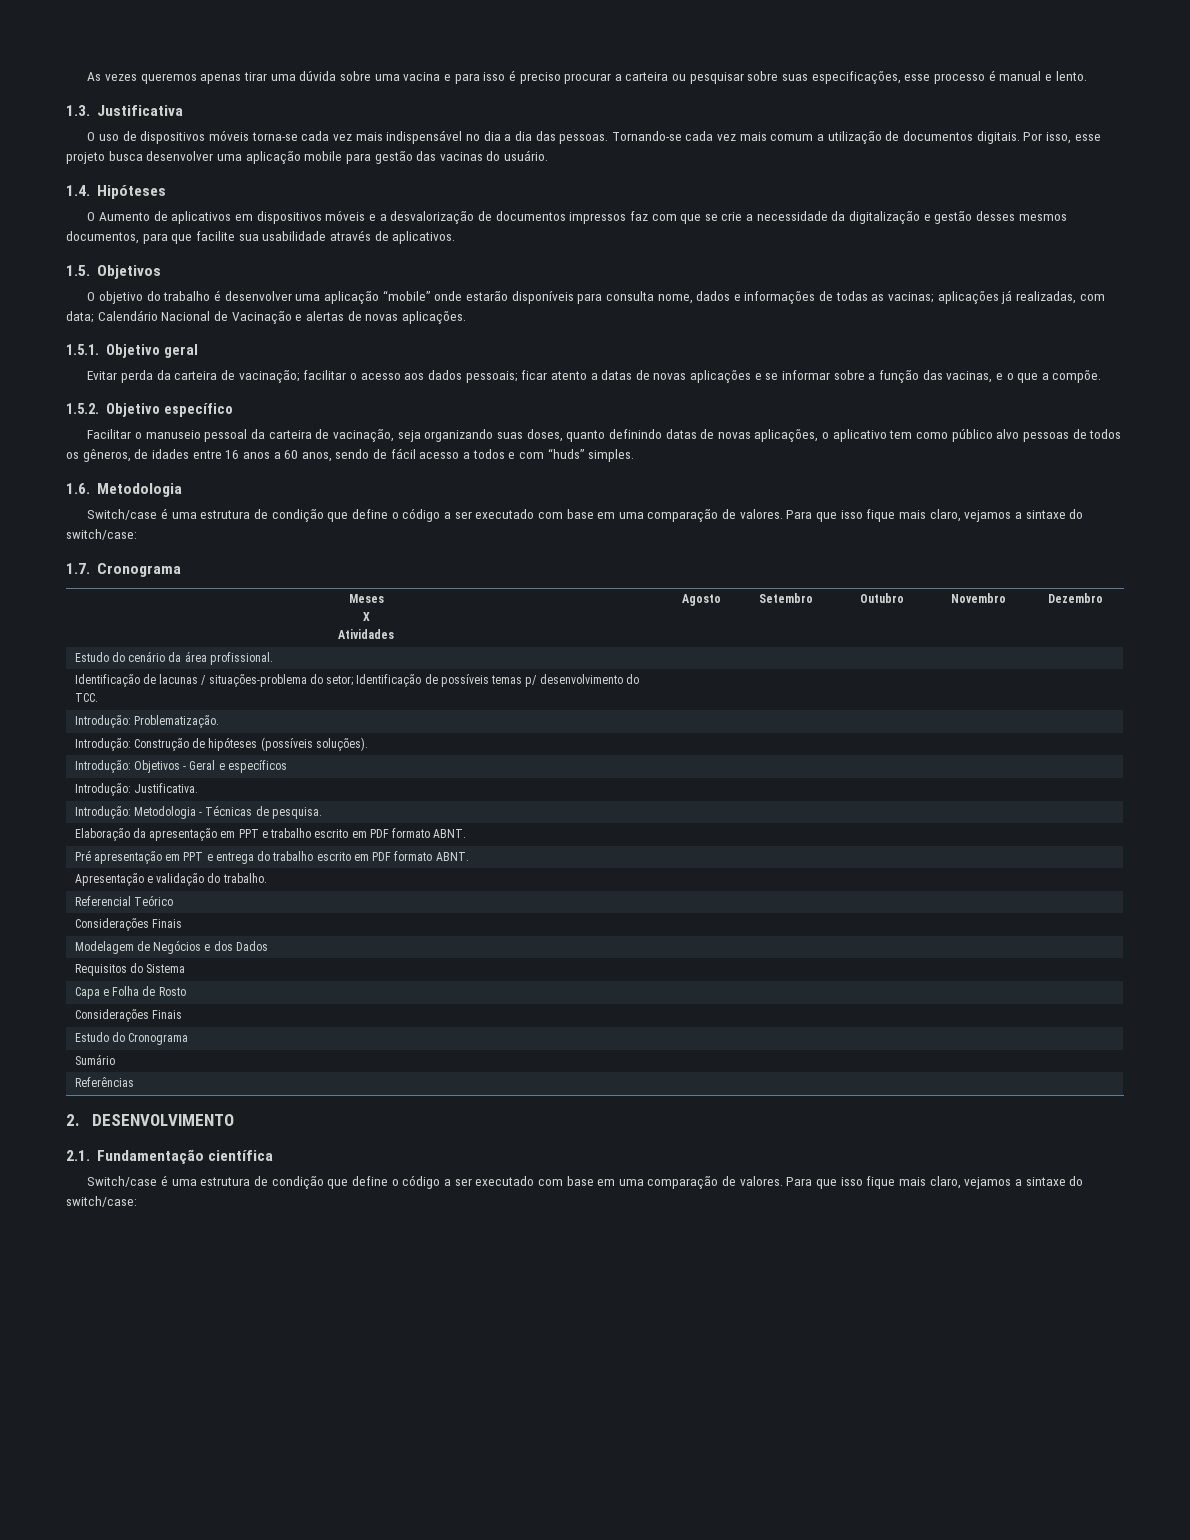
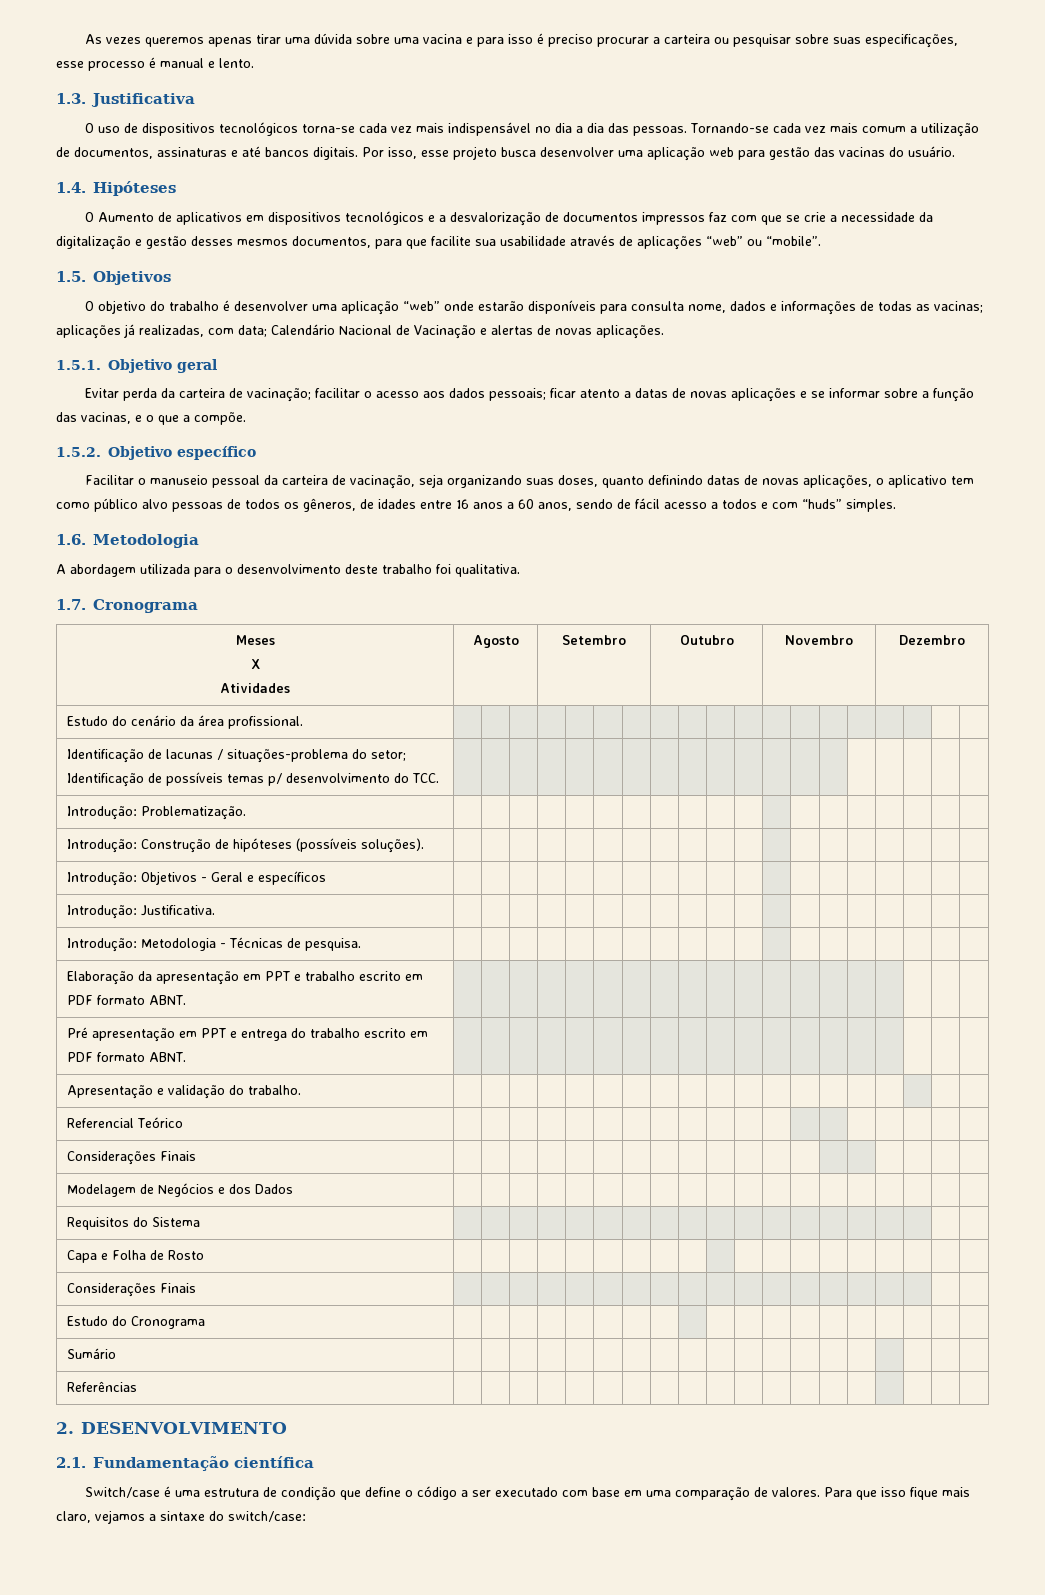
- O uso de dispositivos móveis torna-se cada vez mais indispensável no dia a dia das pessoas.
+ O uso de dispositivos tecnológicos torna-se cada vez mais indispensável no dia a dia das pessoas.
- Tornando-se cada vez mais comum a utilização de documentos digitais.
+ Tornando-se cada vez mais comum a utilização de documentos, assinaturas e até bancos digitais.
- Por isso, esse projeto busca desenvolver uma aplicação mobile para gestão das vacinas do usuário.
+ Por isso, esse projeto busca desenvolver uma aplicação web para gestão das vacinas do usuário.
- O Aumento de aplicativos em dispositivos móveis e a desvalorização de documentos impressos faz com que se crie a necessidade da digitalização e gestão desses mesmos documentos, para que facilite sua usabilidade através de aplicativos.
+ O Aumento de aplicativos em dispositivos tecnológicos e a desvalorização de documentos impressos faz com que se crie a necessidade da digitalização e gestão desses mesmos documentos, para que facilite sua usabilidade através de aplicações “web” ou “mobile”.
- O objetivo do trabalho é desenvolver uma aplicação “mobile” onde estarão disponíveis para consulta nome, dados e informações de todas as vacinas; aplicações já realizadas, com data; Calendário Nacional de Vacinação e alertas de novas aplicações.
+ O objetivo do trabalho é desenvolver uma aplicação “web” onde estarão disponíveis para consulta nome, dados e informações de todas as vacinas; aplicações já realizadas, com data; Calendário Nacional de Vacinação e alertas de novas aplicações.
  1.6. Metodologia
- Switch/case é uma estrutura de condição que define o código a ser executado com base em uma comparação de valores. Para que isso fique mais claro, vejamos a sintaxe do switch/case:
+ A abordagem utilizada para o desenvolvimento deste trabalho foi qualitativa.

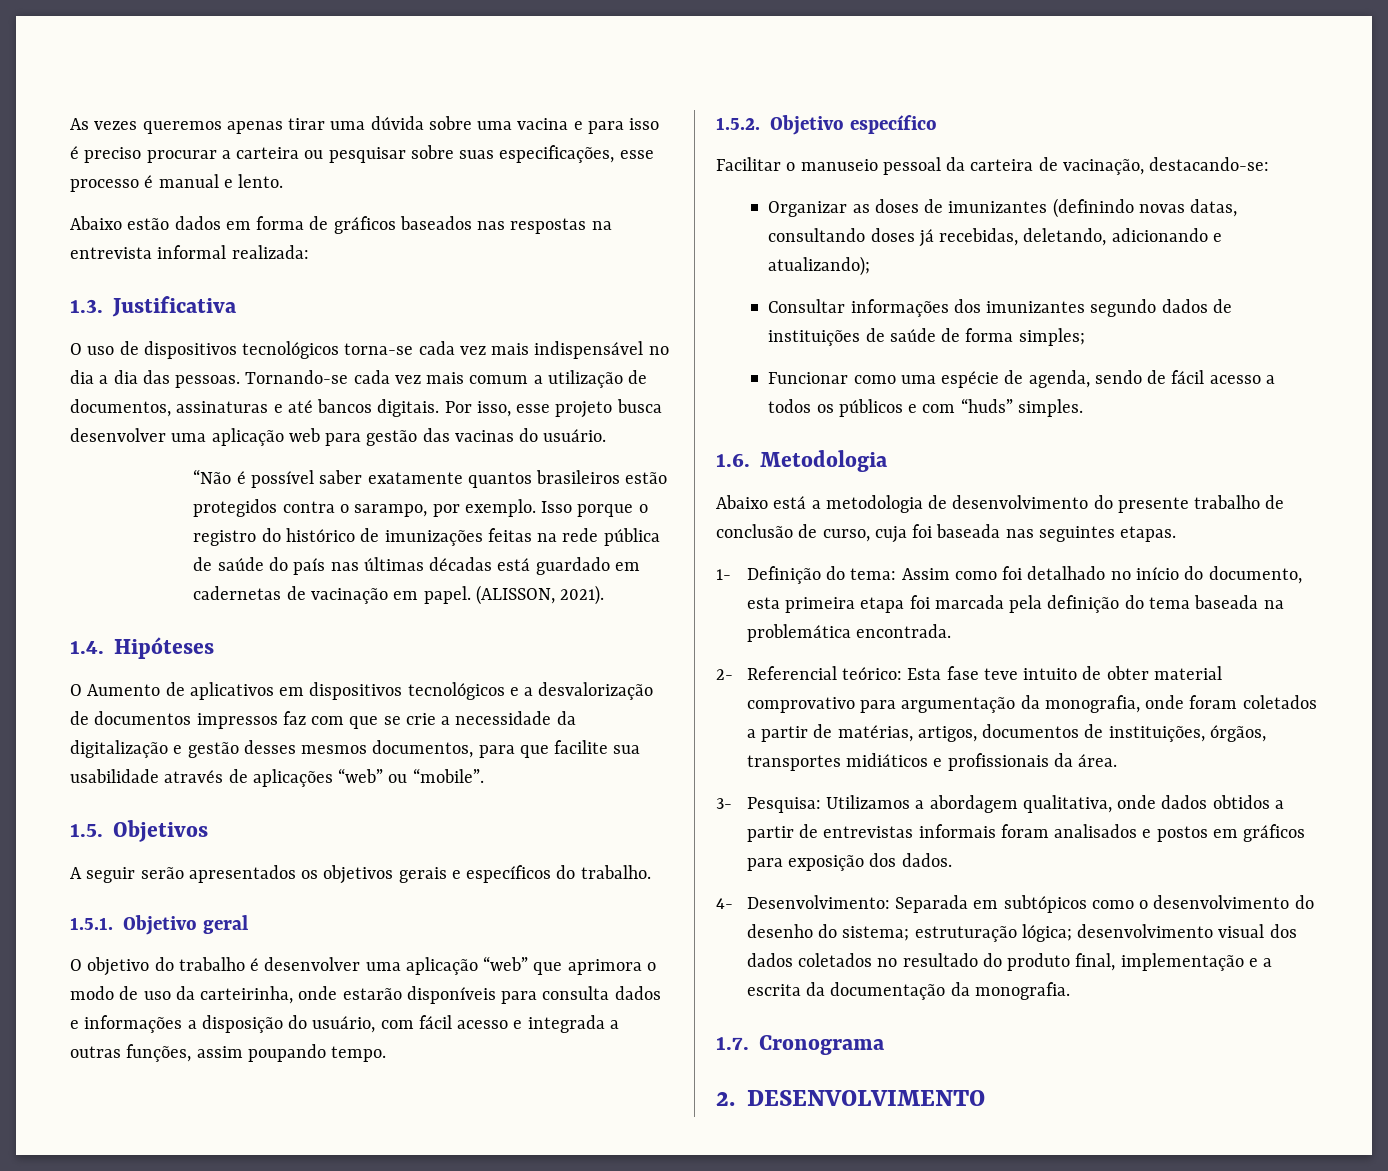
+ Abaixo estão dados em forma de gráficos baseados nas respostas na entrevista informal realizada:
+ “Não é possível saber exatamente quantos brasileiros estão protegidos contra o sarampo, por exemplo. Isso porque o registro do histórico de imunizações feitas na rede pública de saúde do país nas últimas décadas está guardado em cadernetas de vacinação em papel. (ALISSON, 2021).
+ A seguir serão apresentados os objetivos gerais e específicos do trabalho.
+ 1.5.1. Objetivo geral
- O objetivo do trabalho é desenvolver uma aplicação “web” onde estarão disponíveis para consulta nome, dados e informações de todas as vacinas; aplicações já realizadas, com data; Calendário Nacional de Vacinação e alertas de novas aplicações.
- 1.5.1. Objetivo geral
- Evitar perda da carteira de vacinação; facilitar o acesso aos dados pessoais; ficar atento a datas de novas aplicações e se informar sobre a função das vacinas, e o que a compõe.
+ O objetivo do trabalho é desenvolver uma aplicação “web” que aprimora o modo de uso da carteirinha, onde estarão disponíveis para consulta dados e informações a disposição do usuário, com fácil acesso e integrada a outras funções, assim poupando tempo.
- Facilitar o manuseio pessoal da carteira de vacinação, seja organizando suas doses, quanto definindo datas de novas aplicações, o aplicativo tem como público alvo pessoas de todos os gêneros, de idades entre 16 anos a 60 anos, sendo de fácil acesso a todos e com “huds” simples.
+ Facilitar o manuseio pessoal da carteira de vacinação, destacando-se:
+ Organizar as doses de imunizantes (definindo novas datas, consultando doses já recebidas, deletando, adicionando e atualizando);
+ Consultar informações dos imunizantes segundo dados de instituições de saúde de forma simples;
+ Funcionar como uma espécie de agenda, sendo de fácil acesso a todos os públicos e com “huds” simples.
- A abordagem utilizada para o desenvolvimento deste trabalho foi qualitativa.
+ Abaixo está a metodologia de desenvolvimento do presente trabalho de conclusão de curso, cuja foi baseada nas seguintes etapas.
+ 1- Definição do tema: Assim como foi detalhado no início do documento, esta primeira etapa foi marcada pela definição do tema baseada na problemática encontrada.
+ 2- Referencial teórico: Esta fase teve intuito de obter material comprovativo para argumentação da monografia, onde foram coletados a partir de matérias, artigos, documentos de instituições, órgãos, transportes midiáticos e profissionais da área.
+ 3- Pesquisa: Utilizamos a abordagem qualitativa, onde dados obtidos a partir de entrevistas informais foram analisados e postos em gráficos para exposição dos dados.
+ 4- Desenvolvimento: Separada em subtópicos como o desenvolvimento do desenho do sistema; estruturação lógica; desenvolvimento visual dos dados coletados no resultado do produto final, implementação e a escrita da documentação da monografia.
  1.7. Cronograma
- Meses
- X
- Atividades | Agosto | Setembro | Outubro | Novembro | Dezembro
- Estudo do cenário da área profissional. | | | | | | | | | | | | | | | | | | |
- Identificação de lacunas / situações-problema do setor; Identificação de possíveis temas p/ desenvolvimento do TCC. | | | | | | | | | | | | | | | | | | |
- Introdução: Problematização. | | | | | | | | | | | | | | | | | | |
- Introdução: Construção de hipóteses (possíveis soluções). | | | | | | | | | | | | | | | | | | |
- Introdução: Objetivos - Geral e específicos | | | | | | | | | | | | | | | | | | |
- Introdução: Justificativa. | | | | | | | | | | | | | | | | | | |
- Introdução: Metodologia - Técnicas de pesquisa. | | | | | | | | | | | | | | | | | | |
- Elaboração da apresentação em PPT e trabalho escrito em PDF formato ABNT. | | | | | | | | | | | | | | | | | | |
- Pré apresentação em PPT e entrega do trabalho escrito em PDF formato ABNT. | | | | | | | | | | | | | | | | | | |
- Apresentação e validação do trabalho. | | | | | | | | | | | | | | | | | | |
- Referencial Teórico | | | | | | | | | | | | | | | | | | |
- Considerações Finais | | | | | | | | | | | | | | | | | | |
- Modelagem de Negócios e dos Dados | | | | | | | | | | | | | | | | | | |
- Requisitos do Sistema | | | | | | | | | | | | | | | | | | |
- Capa e Folha de Rosto | | | | | | | | | | | | | | | | | | |
- Considerações Finais | | | | | | | | | | | | | | | | | | |
- Estudo do Cronograma | | | | | | | | | | | | | | | | | | |
- Sumário | | | | | | | | | | | | | | | | | | |
- Referências | | | | | | | | | | | | | | | | | | |
  2. DESENVOLVIMENTO
- 2.1. Fundamentação científica
- Switch/case é uma estrutura de condição que define o código a ser executado com base em uma comparação de valores. Para que isso fique mais claro, vejamos a sintaxe do switch/case:

